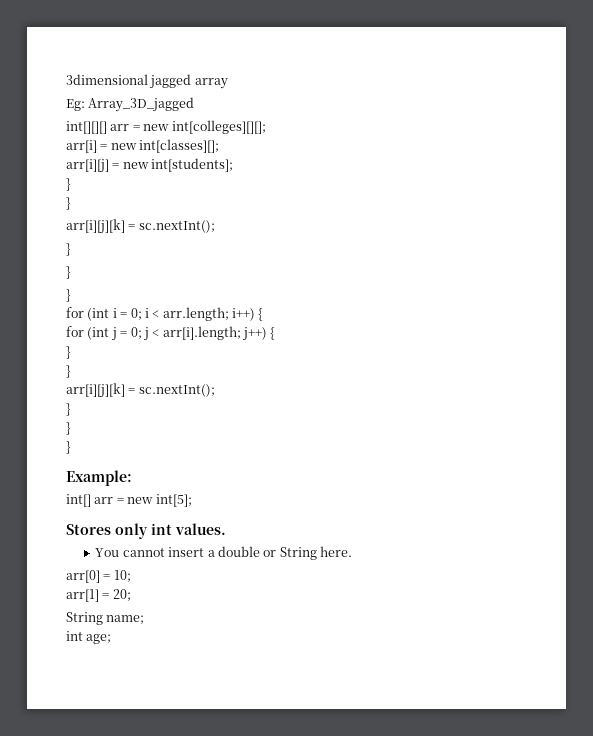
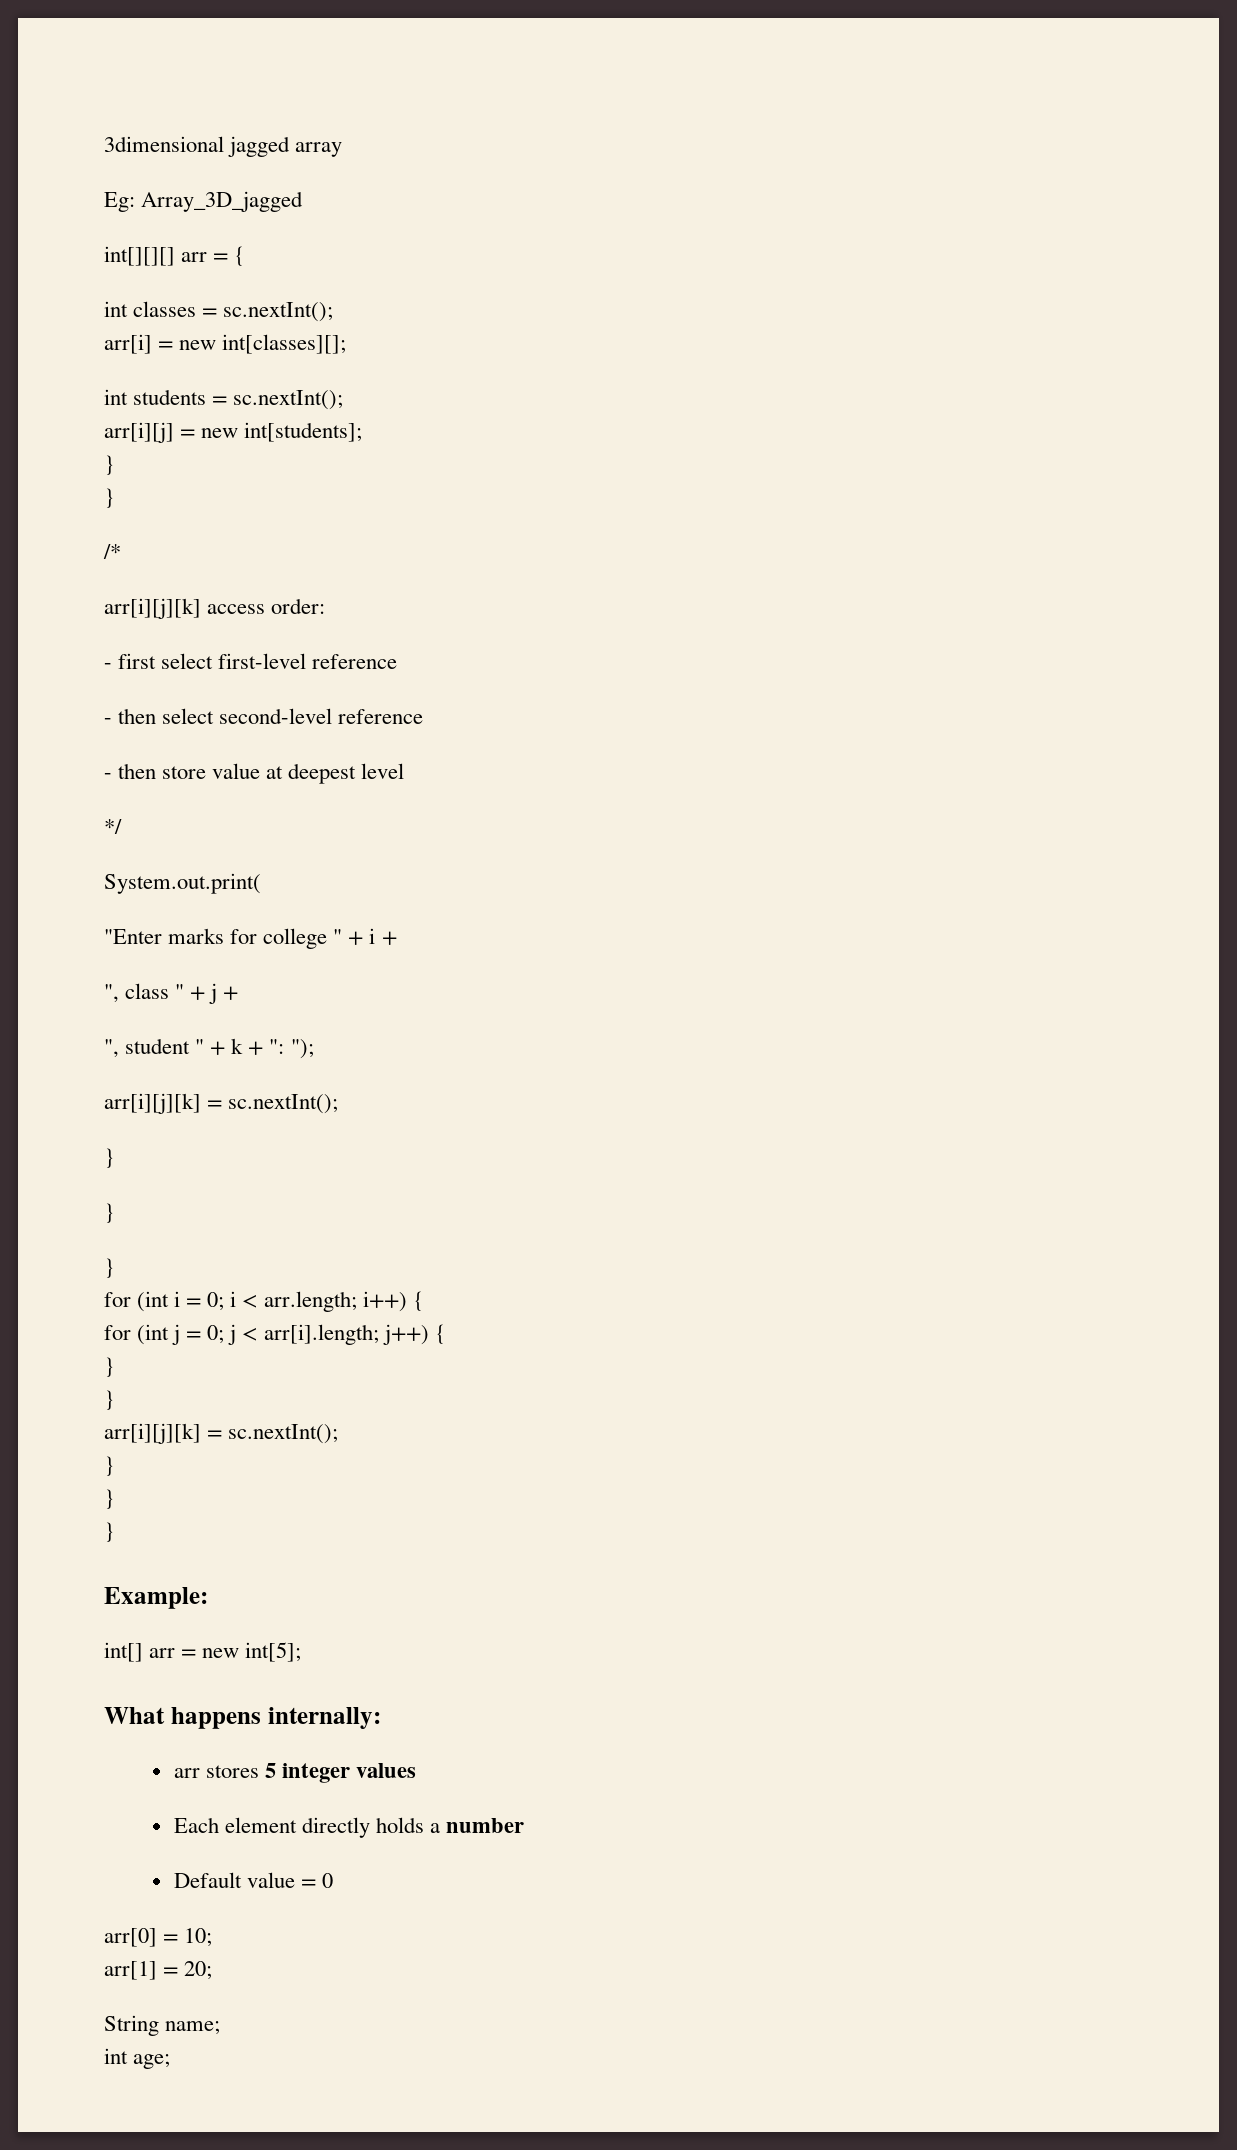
- int[][][] arr = new int[colleges][][];
+ int[][][] arr = {
+ int classes = sc.nextInt();
+ int students = sc.nextInt();
+ /*
+ arr[i][j][k] access order:
+ - first select first-level reference
+ - then select second-level reference
+ - then store value at deepest level
+ */
+ System.out.print(
+ "Enter marks for college " + i +
+ ", class " + j +
+ ", student " + k + ": ");
- Stores only int values.
- You cannot insert a double or String here.
+ What happens internally:
+ arr stores 5 integer values
+ Each element directly holds a number
+ Default value = 0

